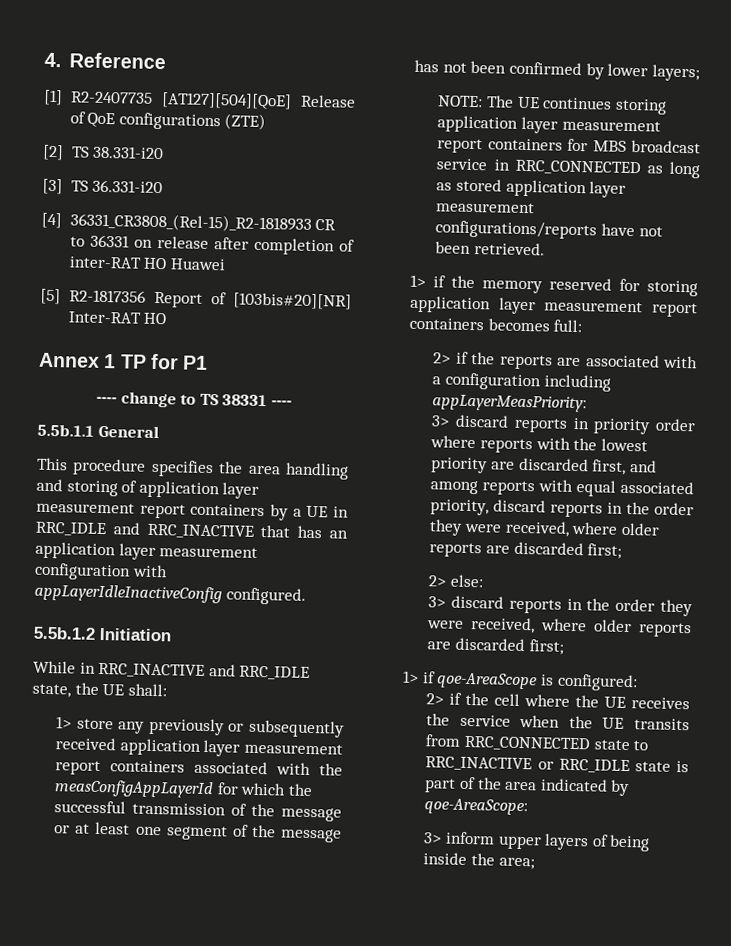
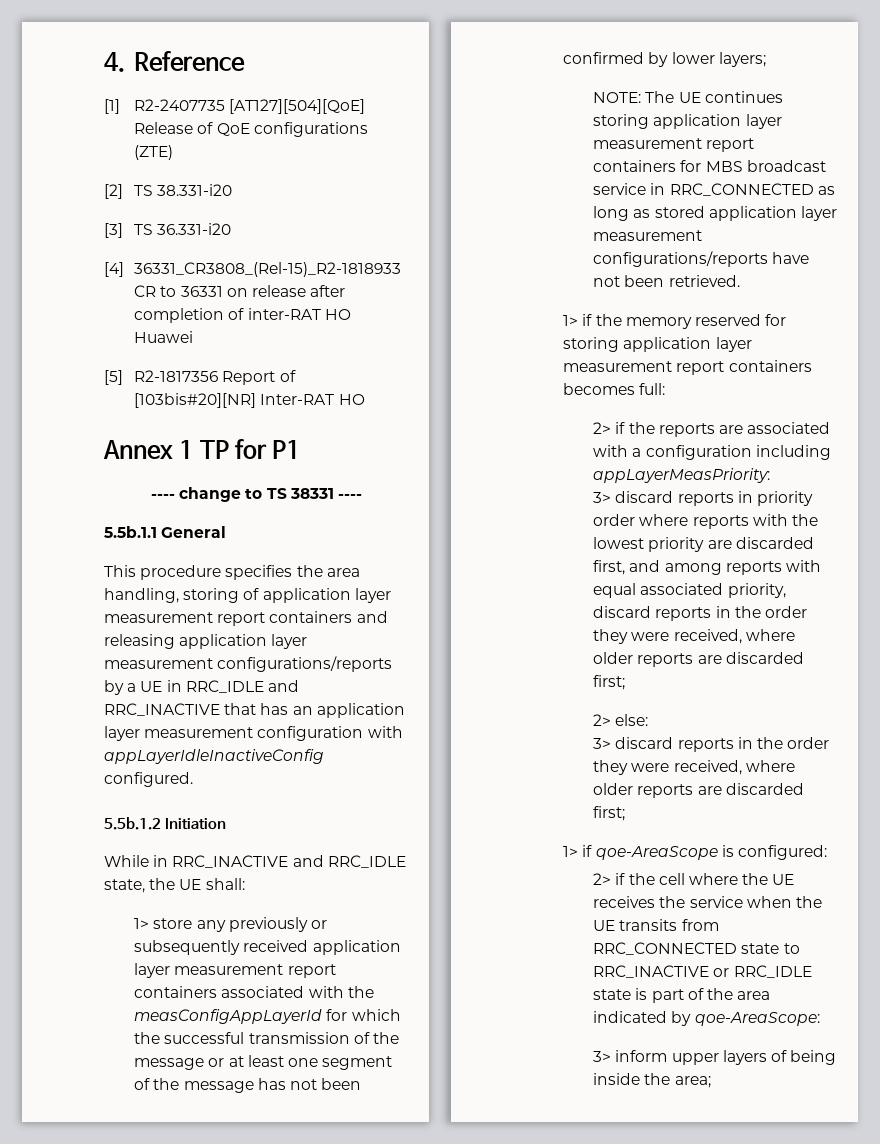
- This procedure specifies the area handling and storing of application layer measurement report containers by a UE in RRC_IDLE and RRC_INACTIVE that has an application layer measurement configuration with appLayerIdleInactiveConfig configured.
+ This procedure specifies the area handling, storing of application layer measurement report containers and releasing application layer measurement configurations/reports by a UE in RRC_IDLE and RRC_INACTIVE that has an application layer measurement configuration with appLayerIdleInactiveConfig configured.

